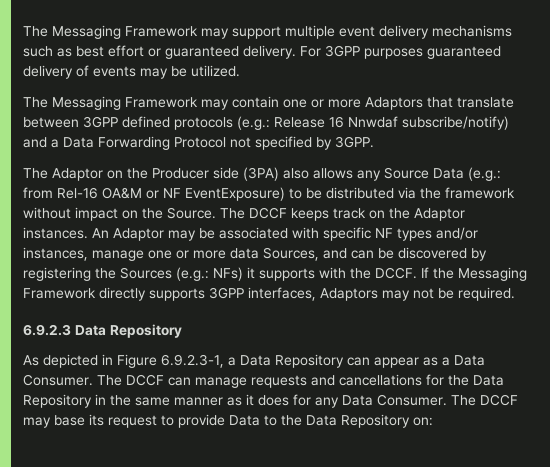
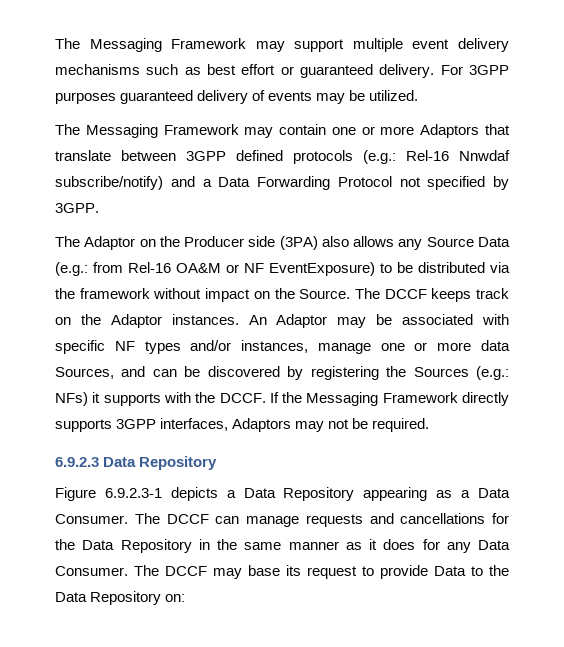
- The Messaging Framework may contain one or more Adaptors that translate between 3GPP defined protocols (e.g.: Release 16 Nnwdaf subscribe/notify) and a Data Forwarding Protocol not specified by 3GPP.
+ The Messaging Framework may contain one or more Adaptors that translate between 3GPP defined protocols (e.g.: Rel-16 Nnwdaf subscribe/notify) and a Data Forwarding Protocol not specified by 3GPP.
- As depicted in Figure 6.9.2.3-1, a Data Repository can appear as a Data Consumer.
+ Figure 6.9.2.3-1 depicts a Data Repository appearing as a Data Consumer.

